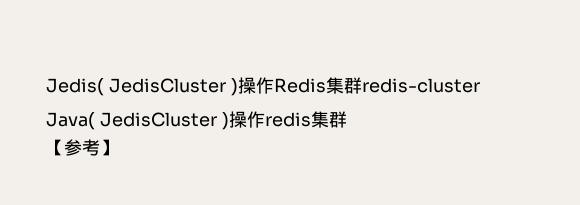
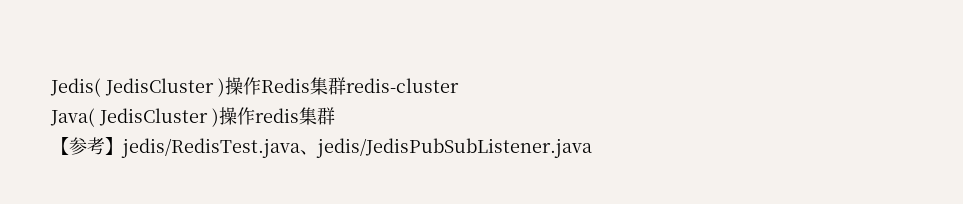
- 【参考】
+ 【参考】jedis/RedisTest.java、jedis/JedisPubSubListener.java

